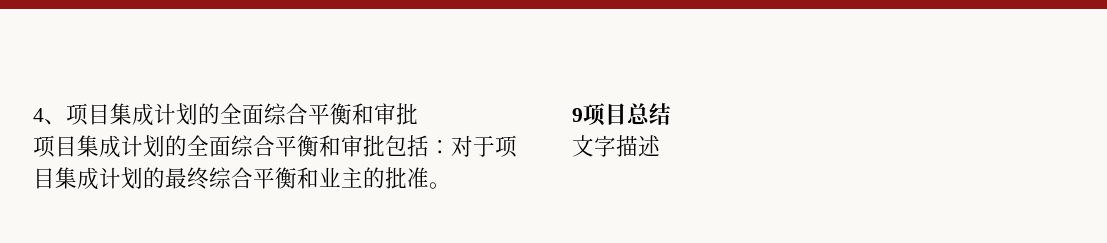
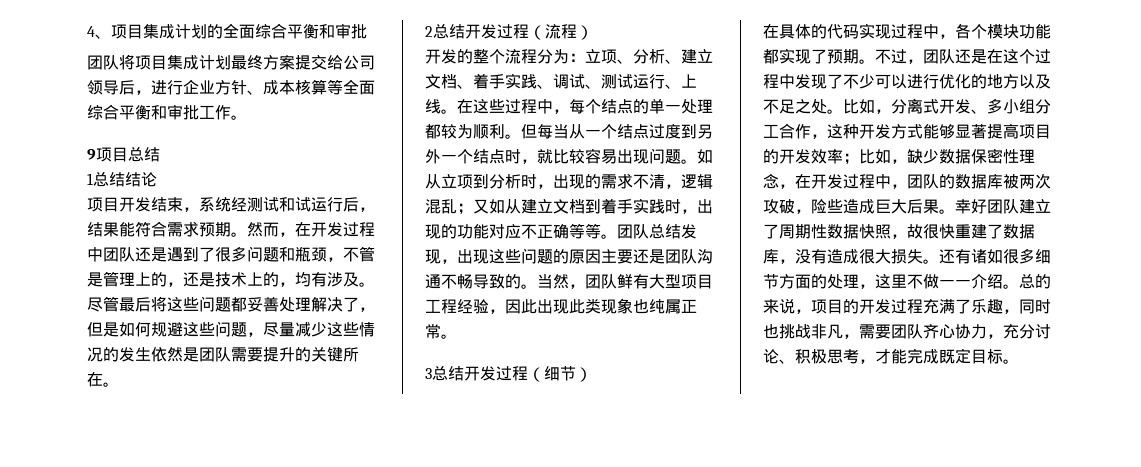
- 项目集成计划的全面综合平衡和审批包括：对于项目集成计划的最终综合平衡和业主的批准。
+ 团队将项目集成计划最终方案提交给公司领导后，进行企业方针、成本核算等全面综合平衡和审批工作。
  9项目总结
- 文字描述
+ 1总结结论
+ 项目开发结束，系统经测试和试运行后，结果能符合需求预期。然而，在开发过程中团队还是遇到了很多问题和瓶颈，不管是管理上的，还是技术上的，均有涉及。尽管最后将这些问题都妥善处理解决了，但是如何规避这些问题，尽量减少这些情况的发生依然是团队需要提升的关键所在。
+ 2总结开发过程（流程）
+ 开发的整个流程分为：立项、分析、建立文档、着手实践、调试、测试运行、上线。在这些过程中，每个结点的单一处理都较为顺利。但每当从一个结点过度到另外一个结点时，就比较容易出现问题。如从立项到分析时，出现的需求不清，逻辑混乱；又如从建立文档到着手实践时，出现的功能对应不正确等等。团队总结发现，出现这些问题的原因主要还是团队沟通不畅导致的。当然，团队鲜有大型项目工程经验，因此出现此类现象也纯属正常。
+ 3总结开发过程（细节）
+ 在具体的代码实现过程中，各个模块功能都实现了预期。不过，团队还是在这个过程中发现了不少可以进行优化的地方以及不足之处。比如，分离式开发、多小组分工合作，这种开发方式能够显著提高项目的开发效率；比如，缺少数据保密性理念，在开发过程中，团队的数据库被两次攻破，险些造成巨大后果。幸好团队建立了周期性数据快照，故很快重建了数据库，没有造成很大损失。还有诸如很多细节方面的处理，这里不做一一介绍。总的来说，项目的开发过程充满了乐趣，同时也挑战非凡，需要团队齐心协力，充分讨论、积极思考，才能完成既定目标。

